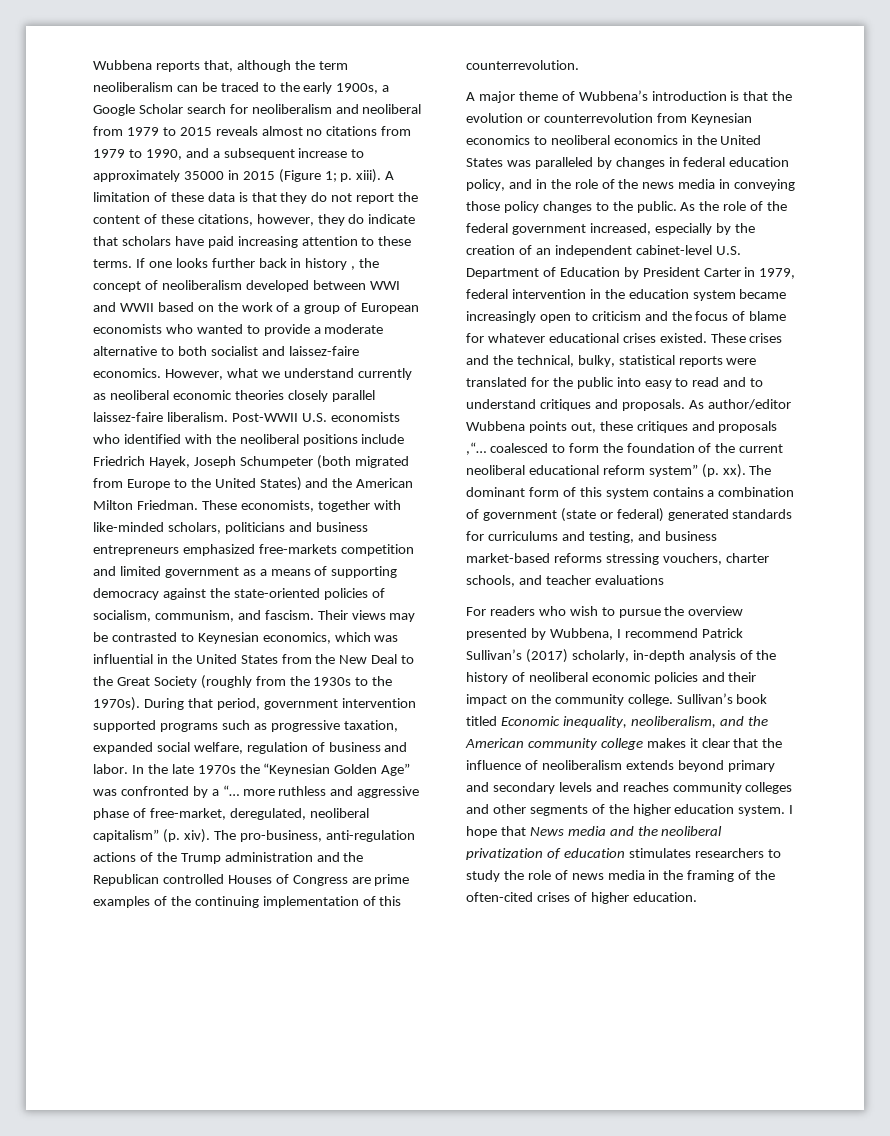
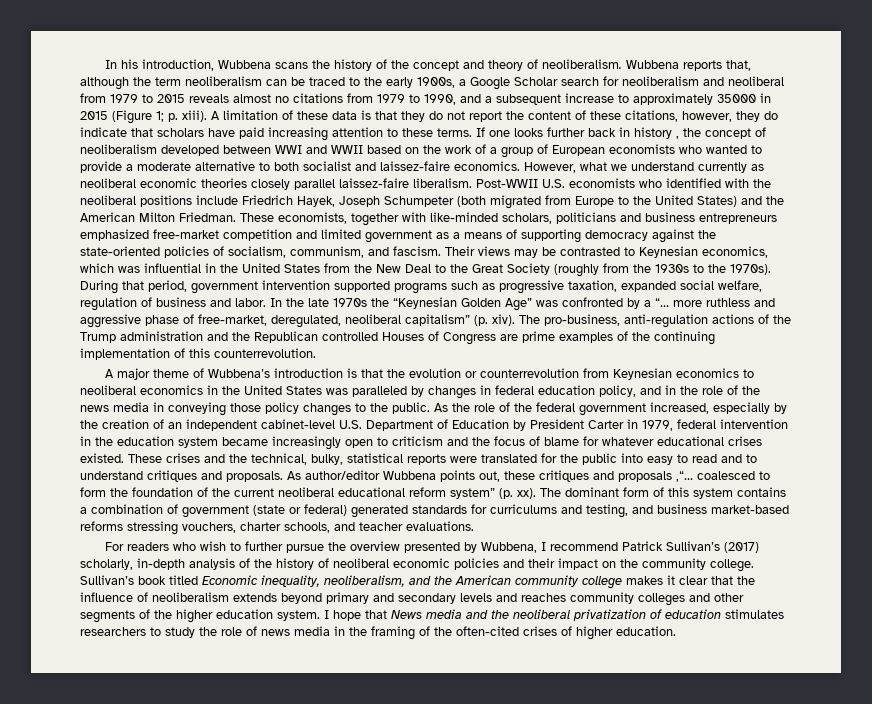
+ In his introduction, Wubbena scans the history of the concept and theory of neoliberalism.
- These economists, together with like-minded scholars, politicians and business entrepreneurs emphasized free-markets competition and limited government as a means of supporting democracy against the state-oriented policies of socialism, communism, and fascism.
+ These economists, together with like-minded scholars, politicians and business entrepreneurs emphasized free-market competition and limited government as a means of supporting democracy against the state-oriented policies of socialism, communism, and fascism.
- The dominant form of this system contains a combination of government (state or federal) generated standards for curriculums and testing, and business market-based reforms stressing vouchers, charter schools, and teacher evaluations
+ The dominant form of this system contains a combination of government (state or federal) generated standards for curriculums and testing, and business market-based reforms stressing vouchers, charter schools, and teacher evaluations.
- For readers who wish to pursue the overview presented by Wubbena, I recommend Patrick Sullivan’s (2017) scholarly, in-depth analysis of the history of neoliberal economic policies and their impact on the community college.
+ For readers who wish to further pursue the overview presented by Wubbena, I recommend Patrick Sullivan’s (2017) scholarly, in-depth analysis of the history of neoliberal economic policies and their impact on the community college.

